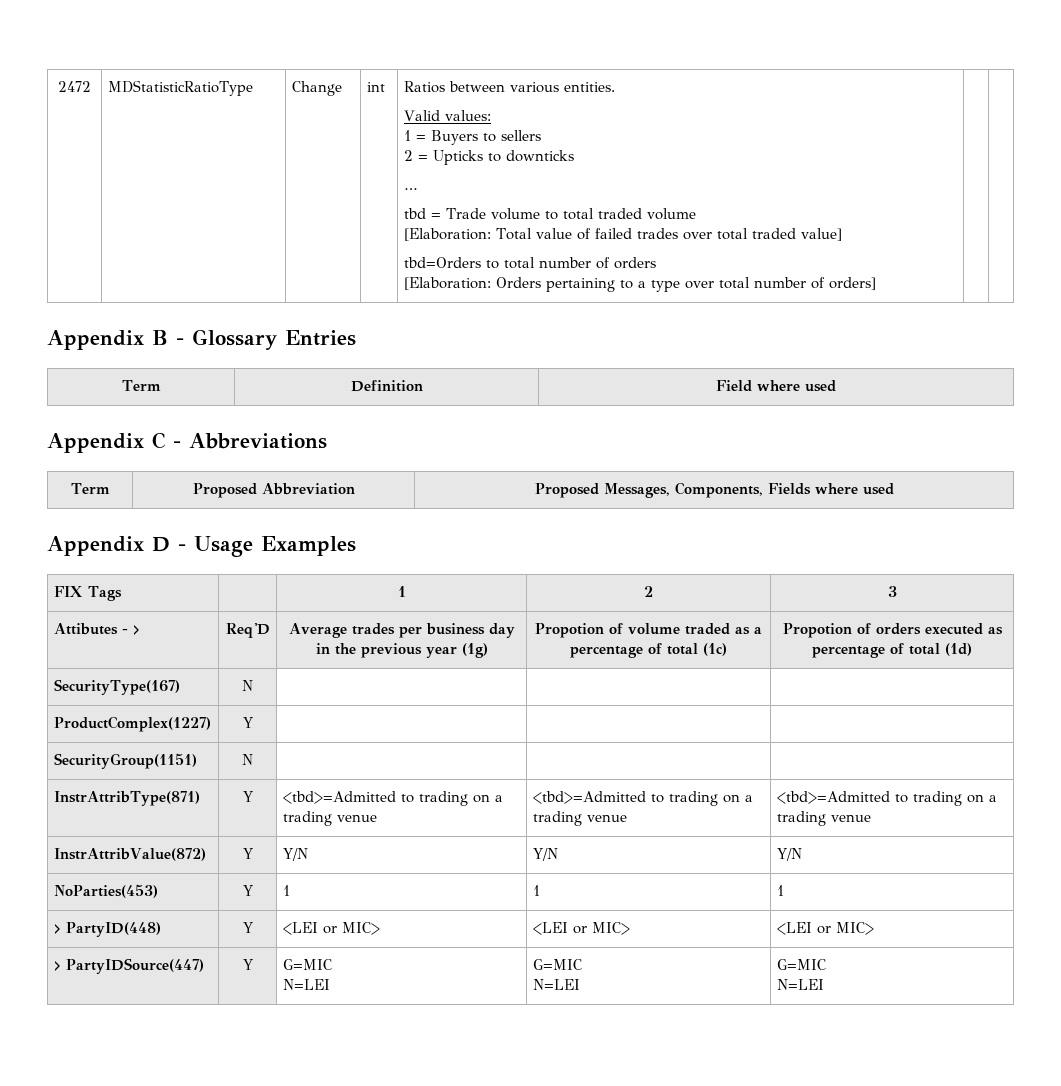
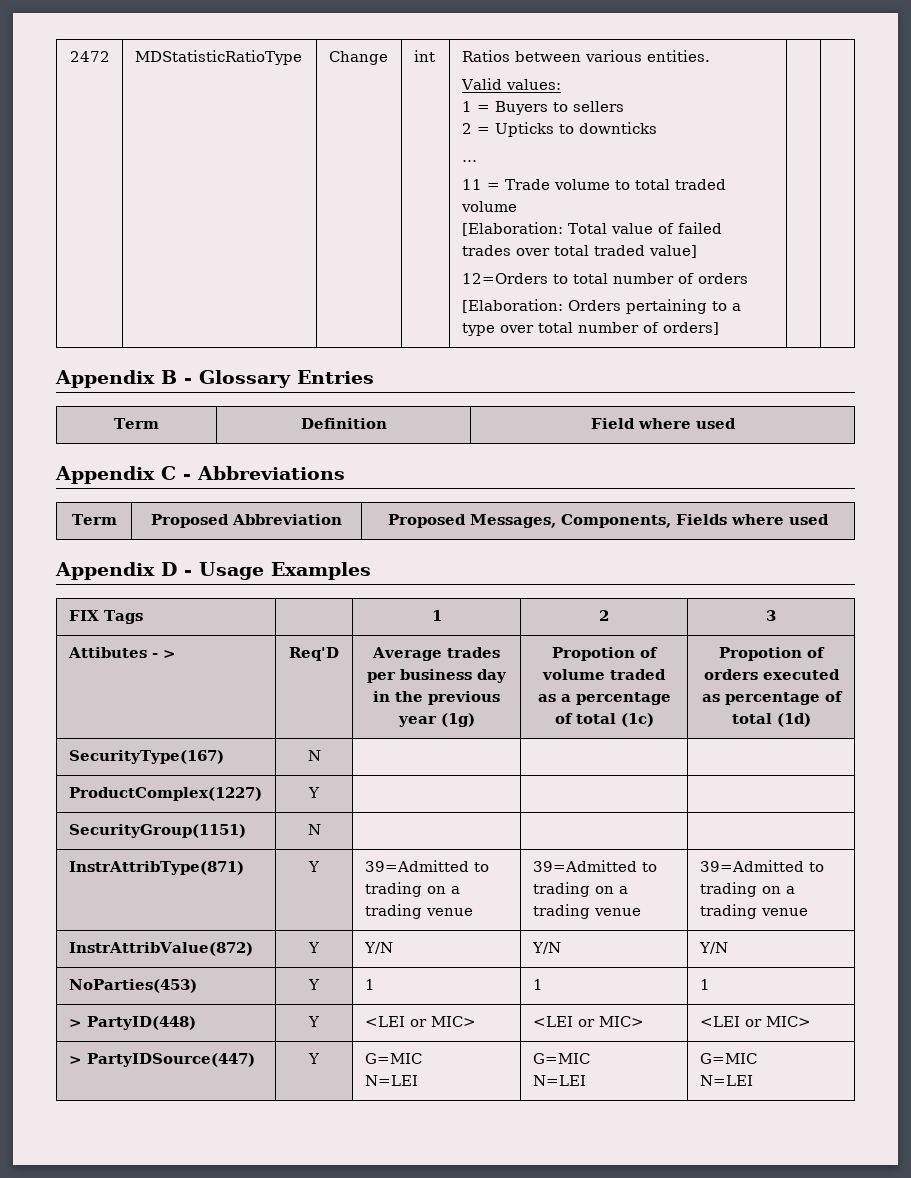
- tbd = Trade volume to total traded volume
+ 11 = Trade volume to total traded volume
- tbd=Orders to total number of orders
+ 12=Orders to total number of orders
- InstrAttribType(871) | Y | <tbd>=Admitted to trading on a trading venue | <tbd>=Admitted to trading on a trading venue | <tbd>=Admitted to trading on a trading venue
+ InstrAttribType(871) | Y | 39=Admitted to trading on a trading venue | 39=Admitted to trading on a trading venue | 39=Admitted to trading on a trading venue

